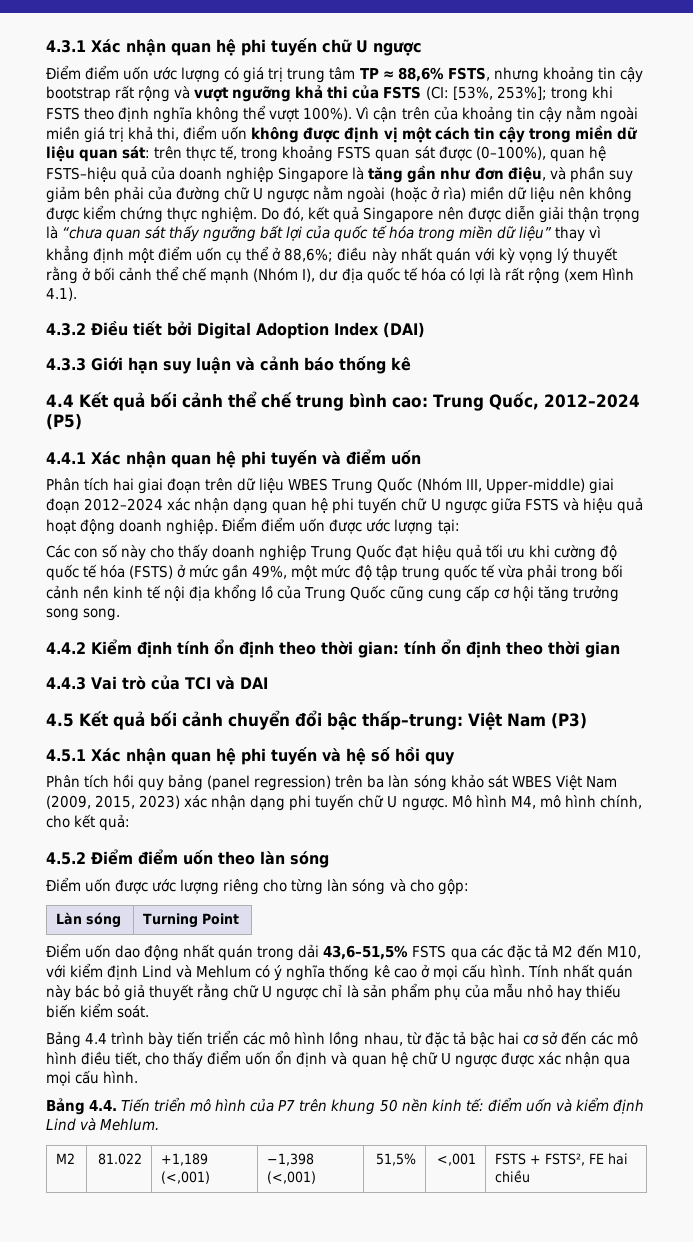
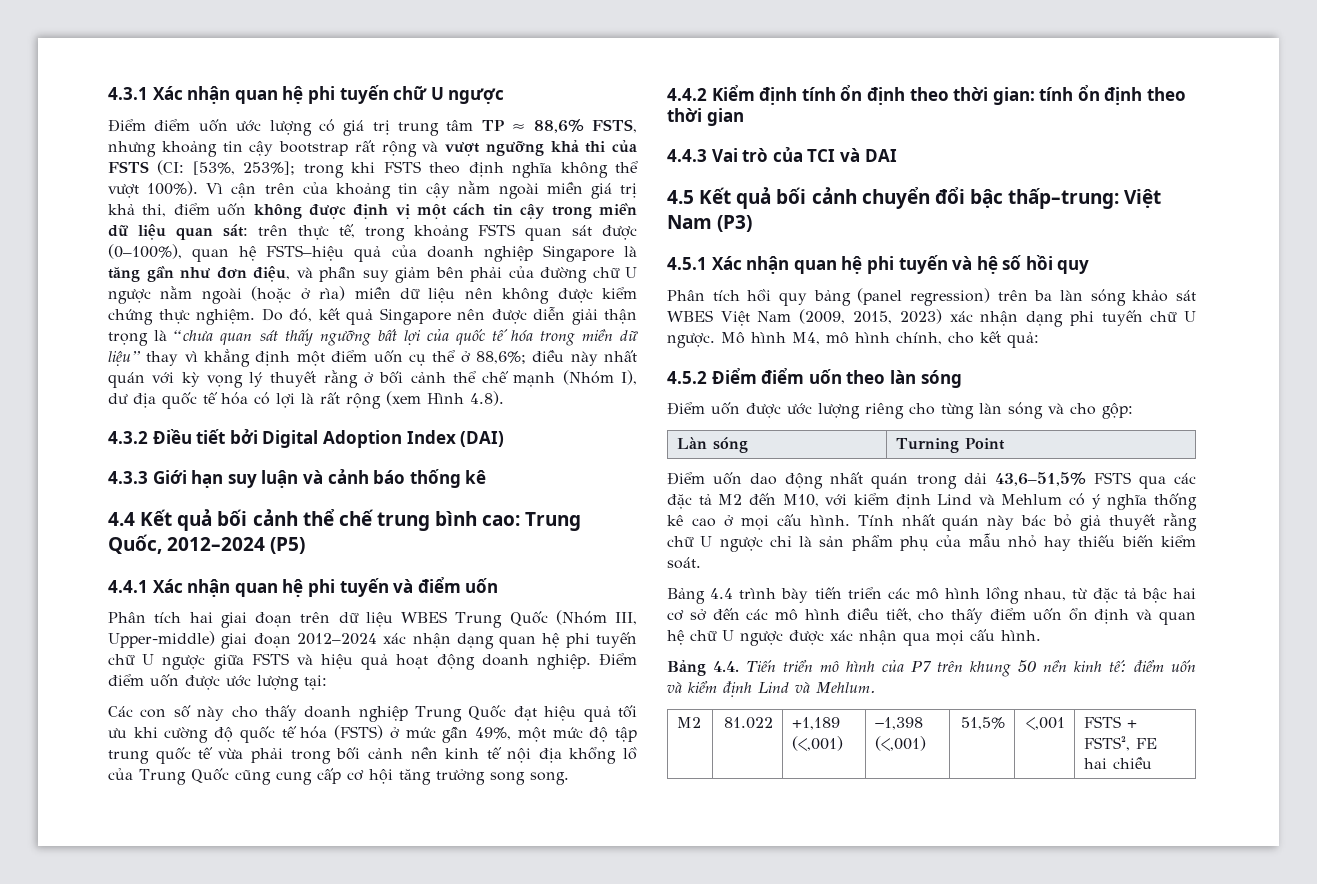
- điều này nhất quán với kỳ vọng lý thuyết rằng ở bối cảnh thể chế mạnh (Nhóm I), dư địa quốc tế hóa có lợi là rất rộng (xem Hình 4.1).
+ điều này nhất quán với kỳ vọng lý thuyết rằng ở bối cảnh thể chế mạnh (Nhóm I), dư địa quốc tế hóa có lợi là rất rộng (xem Hình 4.8).

